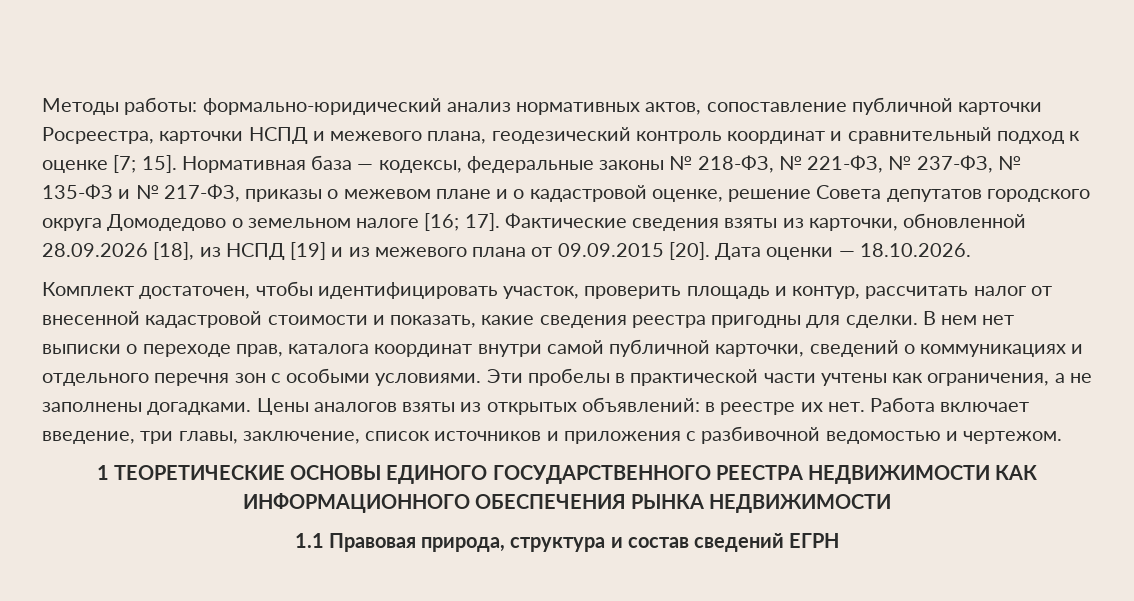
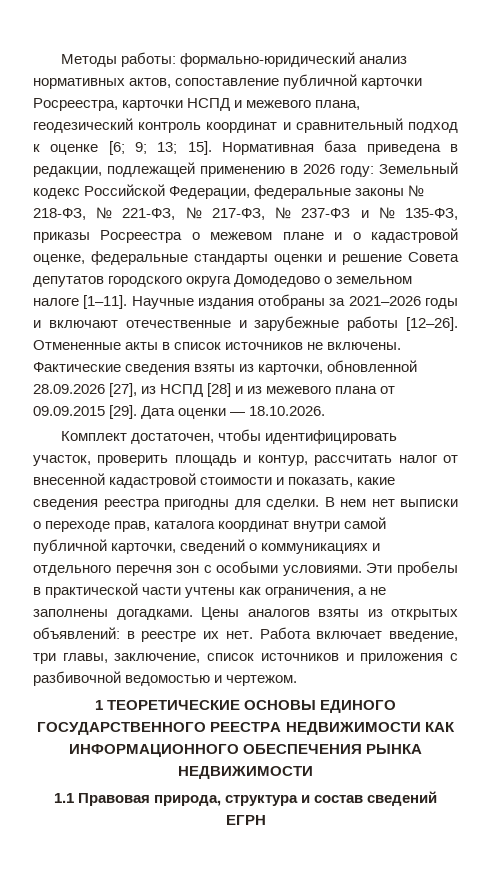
- Методы работы: формально-юридический анализ нормативных актов, сопоставление публичной карточки Росреестра, карточки НСПД и межевого плана, геодезический контроль координат и сравнительный подход к оценке [7; 15]. Нормативная база — кодексы, федеральные законы № 218-ФЗ, № 221-ФЗ, № 237-ФЗ, № 135-ФЗ и № 217-ФЗ, приказы о межевом плане и о кадастровой оценке, решение Совета депутатов городского округа Домодедово о земельном налоге [16; 17].
+ Методы работы: формально-юридический анализ нормативных актов, сопоставление публичной карточки Росреестра, карточки НСПД и межевого плана, геодезический контроль координат и сравнительный подход к оценке [6; 9; 13; 15]. Нормативная база приведена в редакции, подлежащей применению в 2026 году: Земельный кодекс Российской Федерации, федеральные законы № 218-ФЗ, № 221-ФЗ, № 217-ФЗ, № 237-ФЗ и № 135-ФЗ, приказы Росреестра о межевом плане и о кадастровой оценке, федеральные стандарты оценки и решение Совета депутатов городского округа Домодедово о земельном налоге [1–11]. Научные издания отобраны за 2021–2026 годы и включают отечественные и зарубежные работы [12–26]. Отмененные акты в список источников не включены.
- Фактические сведения взяты из карточки, обновленной 28.09.2026 [18], из НСПД [19] и из межевого плана от 09.09.2015 [20].
+ Фактические сведения взяты из карточки, обновленной 28.09.2026 [27], из НСПД [28] и из межевого плана от 09.09.2015 [29].

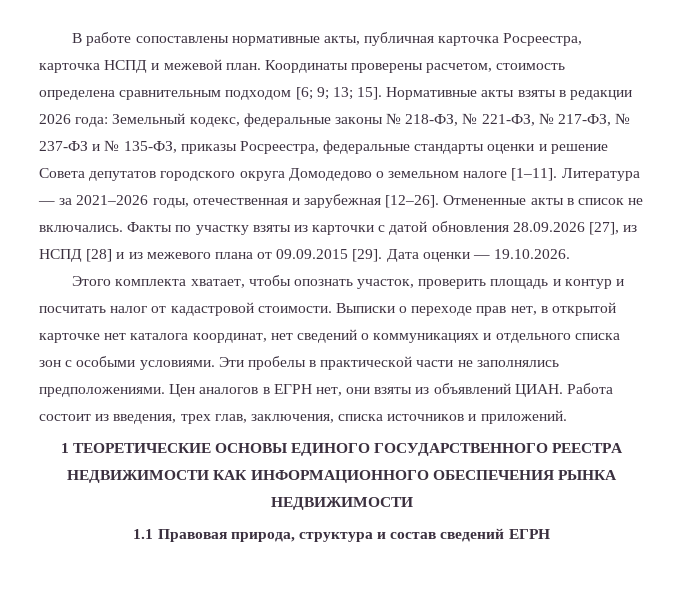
- Методы работы: формально-юридический анализ нормативных актов, сопоставление публичной карточки Росреестра, карточки НСПД и межевого плана, геодезический контроль координат и сравнительный подход к оценке [6; 9; 13; 15]. Нормативная база приведена в редакции, подлежащей применению в 2026 году: Земельный кодекс Российской Федерации, федеральные законы № 218-ФЗ, № 221-ФЗ, № 217-ФЗ, № 237-ФЗ и № 135-ФЗ, приказы Росреестра о межевом плане и о кадастровой оценке, федеральные стандарты оценки и решение Совета депутатов городского округа Домодедово о земельном налоге [1–11].
+ В работе сопоставлены нормативные акты, публичная карточка Росреестра, карточка НСПД и межевой план. Координаты проверены расчетом, стоимость определена сравнительным подходом [6; 9; 13; 15]. Нормативные акты взяты в редакции 2026 года: Земельный кодекс, федеральные законы № 218-ФЗ, № 221-ФЗ, № 217-ФЗ, № 237-ФЗ и № 135-ФЗ, приказы Росреестра, федеральные стандарты оценки и решение Совета депутатов городского округа Домодедово о земельном налоге [1–11].
- Научные издания отобраны за 2021–2026 годы и включают отечественные и зарубежные работы [12–26].
+ Литература — за 2021–2026 годы, отечественная и зарубежная [12–26].
- Отмененные акты в список источников не включены. Фактические сведения взяты из карточки, обновленной 28.09.2026 [27], из НСПД [28] и из межевого плана от 09.09.2015 [29].
+ Отмененные акты в список не включались. Факты по участку взяты из карточки с датой обновления 28.09.2026 [27], из НСПД [28] и из межевого плана от 09.09.2015 [29].
- Дата оценки — 18.10.2026.
- Комплект достаточен, чтобы идентифицировать участок, проверить площадь и контур, рассчитать налог от внесенной кадастровой стоимости и показать, какие сведения реестра пригодны для сделки. В нем нет выписки о переходе прав, каталога координат внутри самой публичной карточки, сведений о коммуникациях и отдельного перечня зон с особыми условиями.
+ Дата оценки — 19.10.2026.
+ Этого комплекта хватает, чтобы опознать участок, проверить площадь и контур и посчитать налог от кадастровой стоимости. Выписки о переходе прав нет, в открытой карточке нет каталога координат, нет сведений о коммуникациях и отдельного списка зон с особыми условиями.
- Эти пробелы в практической части учтены как ограничения, а не заполнены догадками. Цены аналогов взяты из открытых объявлений: в реестре их нет. Работа включает введение, три главы, заключение, список источников и приложения с разбивочной ведомостью и чертежом.
+ Эти пробелы в практической части не заполнялись предположениями. Цен аналогов в ЕГРН нет, они взяты из объявлений ЦИАН. Работа состоит из введения, трех глав, заключения, списка источников и приложений.

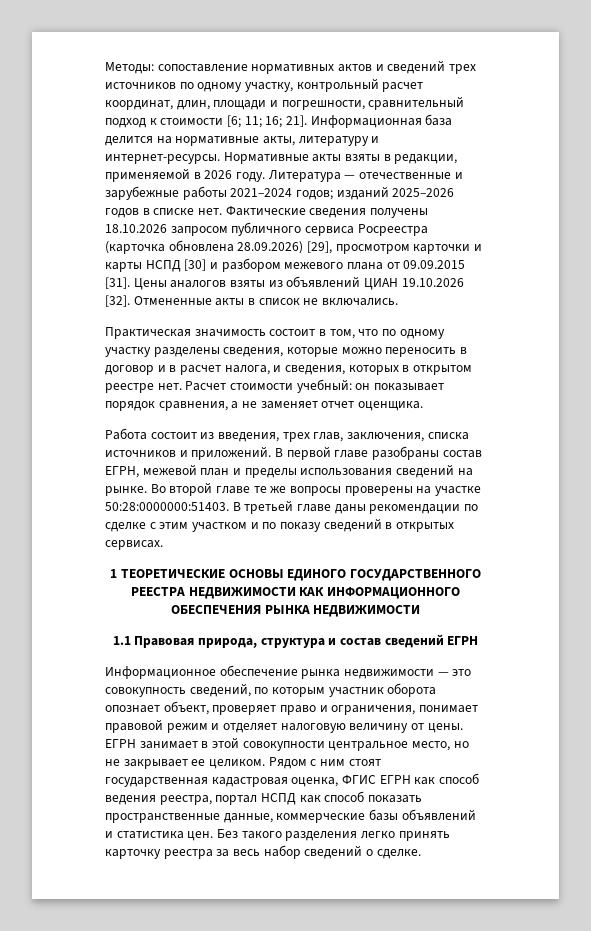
- В работе сопоставлены нормативные акты, публичная карточка Росреестра, карточка НСПД и межевой план. Координаты проверены расчетом, стоимость определена сравнительным подходом [6; 9; 13; 15]. Нормативные акты взяты в редакции 2026 года: Земельный кодекс, федеральные законы № 218-ФЗ, № 221-ФЗ, № 217-ФЗ, № 237-ФЗ и № 135-ФЗ, приказы Росреестра, федеральные стандарты оценки и решение Совета депутатов городского округа Домодедово о земельном налоге [1–11]. Литература — за 2021–2026 годы, отечественная и зарубежная [12–26].
+ Методы: сопоставление нормативных актов и сведений трех источников по одному участку, контрольный расчет координат, длин, площади и погрешности, сравнительный подход к стоимости [6; 11; 16; 21]. Информационная база делится на нормативные акты, литературу и интернет-ресурсы. Нормативные акты взяты в редакции, применяемой в 2026 году. Литература — отечественные и зарубежные работы 2021–2024 годов; изданий 2025–2026 годов в списке нет. Фактические сведения получены 18.10.2026 запросом публичного сервиса Росреестра (карточка обновлена 28.09.2026) [29], просмотром карточки и карты НСПД [30] и разбором межевого плана от 09.09.2015 [31]. Цены аналогов взяты из объявлений ЦИАН 19.10.2026 [32].
- Отмененные акты в список не включались. Факты по участку взяты из карточки с датой обновления 28.09.2026 [27], из НСПД [28] и из межевого плана от 09.09.2015 [29]. Дата оценки — 19.10.2026.
- Этого комплекта хватает, чтобы опознать участок, проверить площадь и контур и посчитать налог от кадастровой стоимости. Выписки о переходе прав нет, в открытой карточке нет каталога координат, нет сведений о коммуникациях и отдельного списка зон с особыми условиями. Эти пробелы в практической части не заполнялись предположениями. Цен аналогов в ЕГРН нет, они взяты из объявлений ЦИАН. Работа состоит из введения, трех глав, заключения, списка источников и приложений.
+ Отмененные акты в список не включались.
+ Практическая значимость состоит в том, что по одному участку разделены сведения, которые можно переносить в договор и в расчет налога, и сведения, которых в открытом реестре нет. Расчет стоимости учебный: он показывает порядок сравнения, а не заменяет отчет оценщика.
+ Работа состоит из введения, трех глав, заключения, списка источников и приложений. В первой главе разобраны состав ЕГРН, межевой план и пределы использования сведений на рынке. Во второй главе те же вопросы проверены на участке 50:28:0000000:51403. В третьей главе даны рекомендации по сделке с этим участком и по показу сведений в открытых сервисах.
+ Информационное обеспечение рынка недвижимости — это совокупность сведений, по которым участник оборота опознает объект, проверяет право и ограничения, понимает правовой режим и отделяет налоговую величину от цены. ЕГРН занимает в этой совокупности центральное место, но не закрывает ее целиком. Рядом с ним стоят государственная кадастровая оценка, ФГИС ЕГРН как способ ведения реестра, портал НСПД как способ показать пространственные данные, коммерческие базы объявлений и статистика цен. Без такого разделения легко принять карточку реестра за весь набор сведений о сделке.

